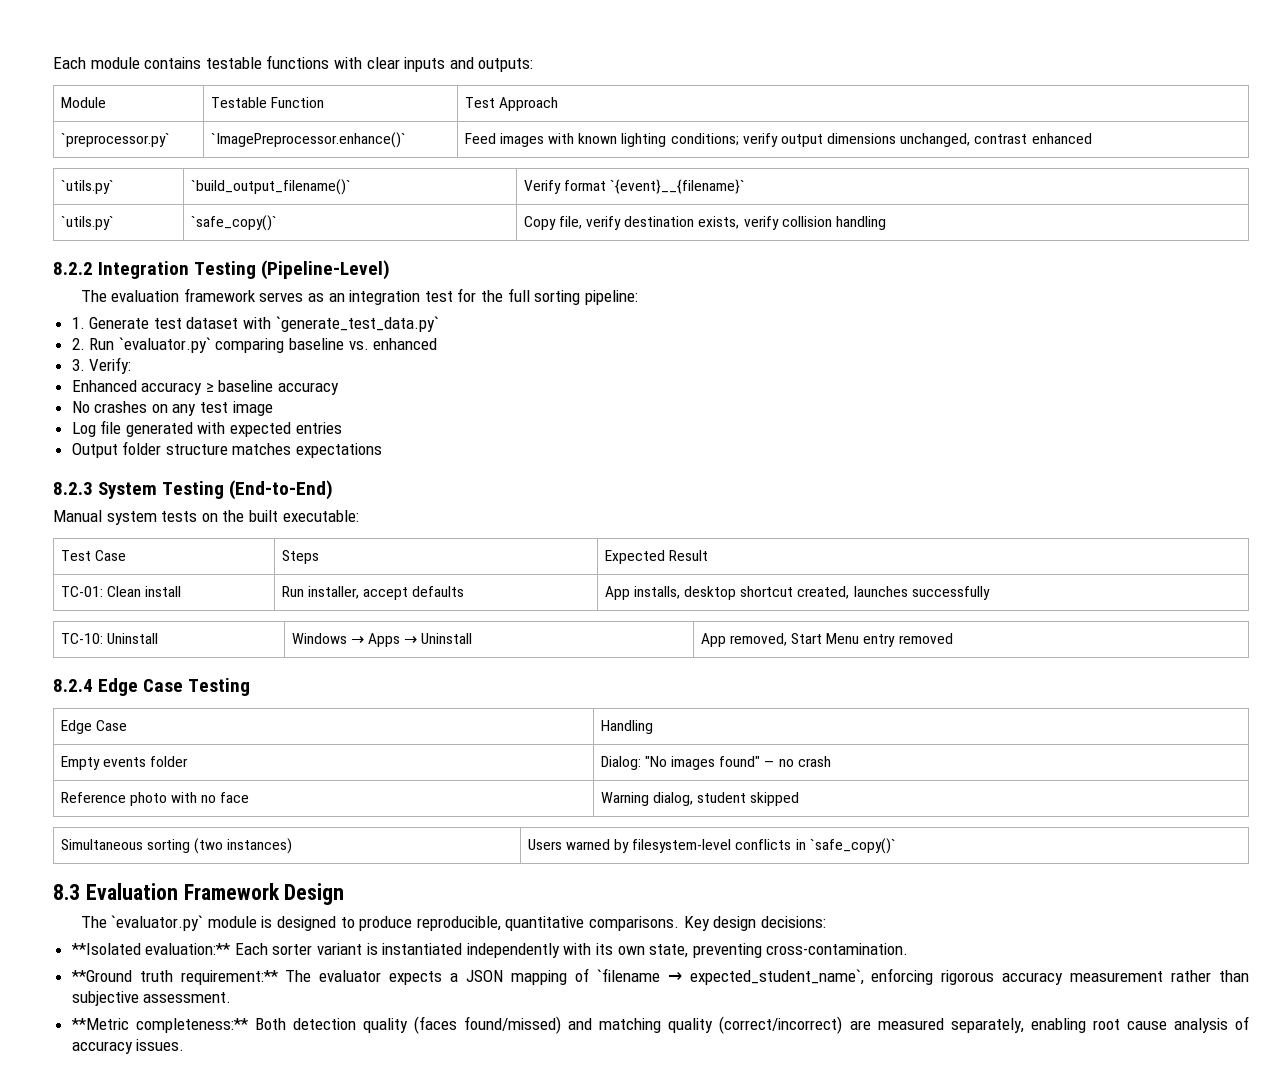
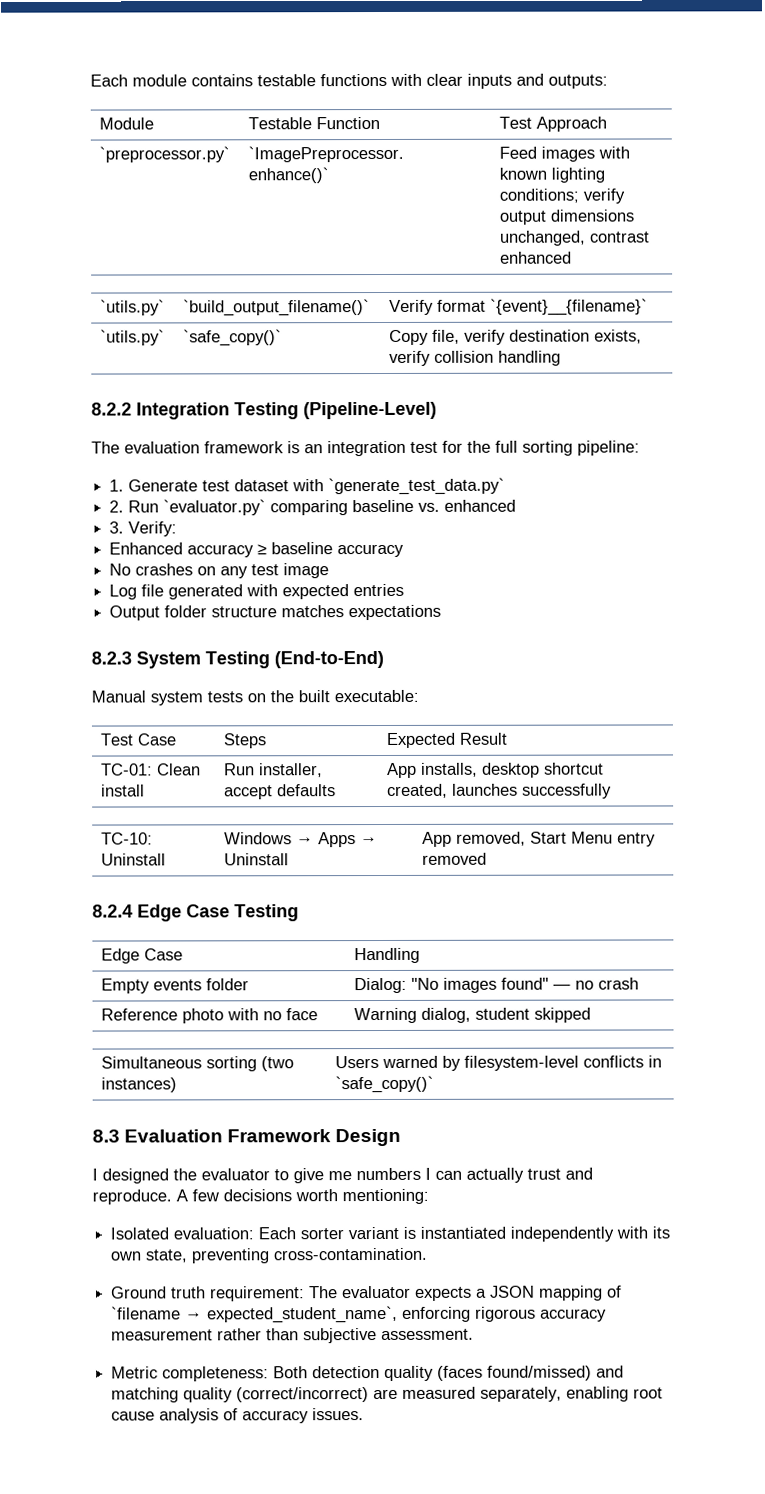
- The evaluation framework serves as an integration test for the full sorting pipeline:
+ The evaluation framework is an integration test for the full sorting pipeline:
- The `evaluator.py` module is designed to produce reproducible, quantitative comparisons. Key design decisions:
- **Isolated evaluation:** Each sorter variant is instantiated independently with its own state, preventing cross-contamination.
+ I designed the evaluator to give me numbers I can actually trust and reproduce. A few decisions worth mentioning:
+ Isolated evaluation: Each sorter variant is instantiated independently with its own state, preventing cross-contamination.
- **Ground truth requirement:** The evaluator expects a JSON mapping of `filename → expected_student_name`, enforcing rigorous accuracy measurement rather than subjective assessment.
+ Ground truth requirement: The evaluator expects a JSON mapping of `filename → expected_student_name`, enforcing rigorous accuracy measurement rather than subjective assessment.
- **Metric completeness:** Both detection quality (faces found/missed) and matching quality (correct/incorrect) are measured separately, enabling root cause analysis of accuracy issues.
+ Metric completeness: Both detection quality (faces found/missed) and matching quality (correct/incorrect) are measured separately, enabling root cause analysis of accuracy issues.

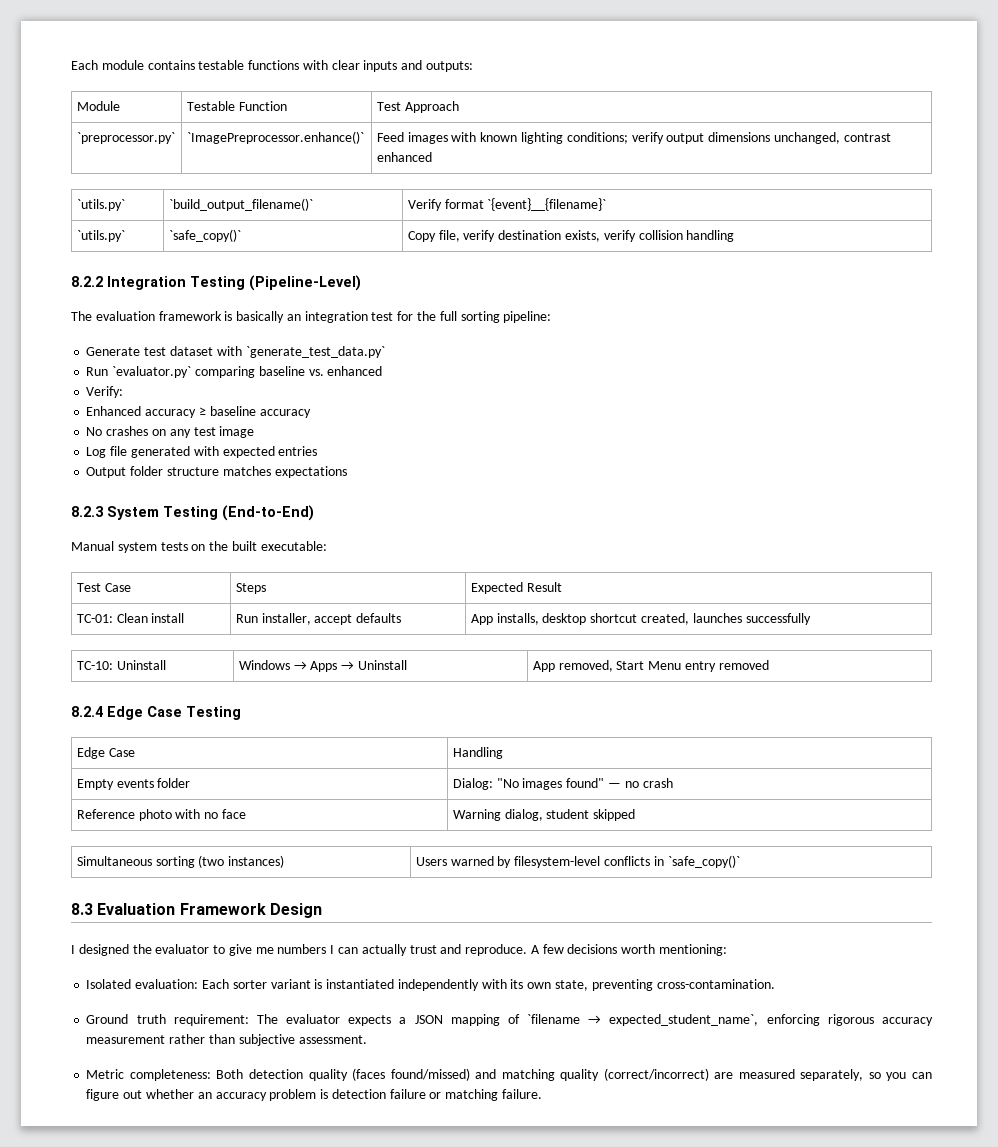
- The evaluation framework is an integration test for the full sorting pipeline:
+ The evaluation framework is basically an integration test for the full sorting pipeline:
- 1. Generate test dataset with `generate_test_data.py`
+ Generate test dataset with `generate_test_data.py`
- 2. Run `evaluator.py` comparing baseline vs. enhanced
+ Run `evaluator.py` comparing baseline vs. enhanced
- 3. Verify:
+ Verify:
- Metric completeness: Both detection quality (faces found/missed) and matching quality (correct/incorrect) are measured separately, enabling root cause analysis of accuracy issues.
+ Metric completeness: Both detection quality (faces found/missed) and matching quality (correct/incorrect) are measured separately, so you can figure out whether an accuracy problem is detection failure or matching failure.

